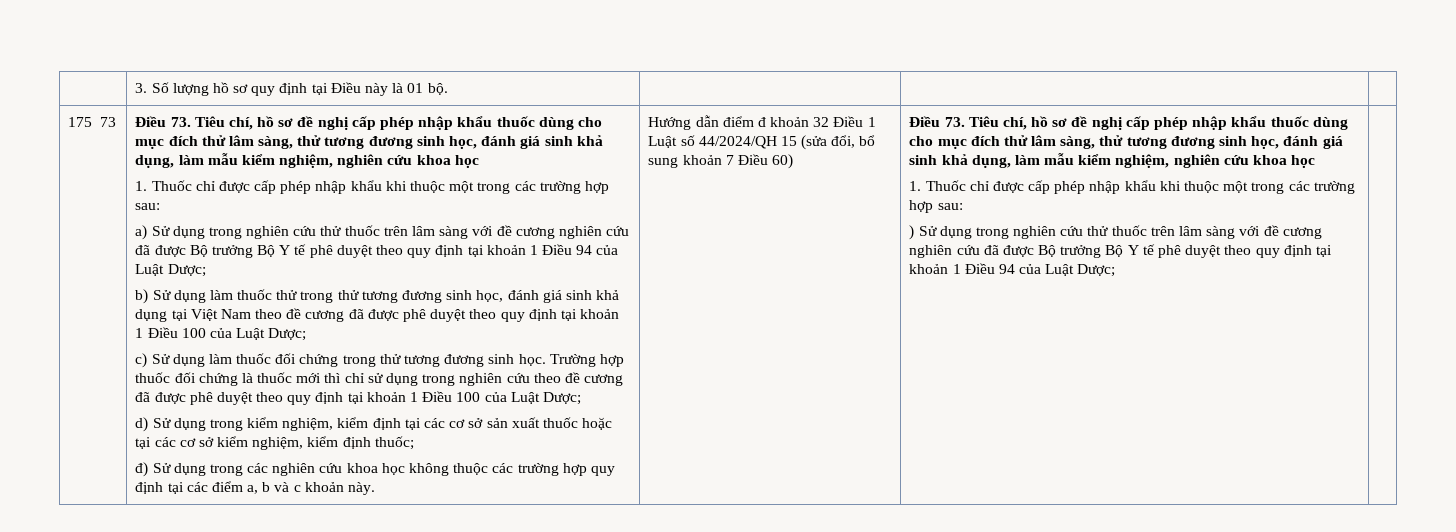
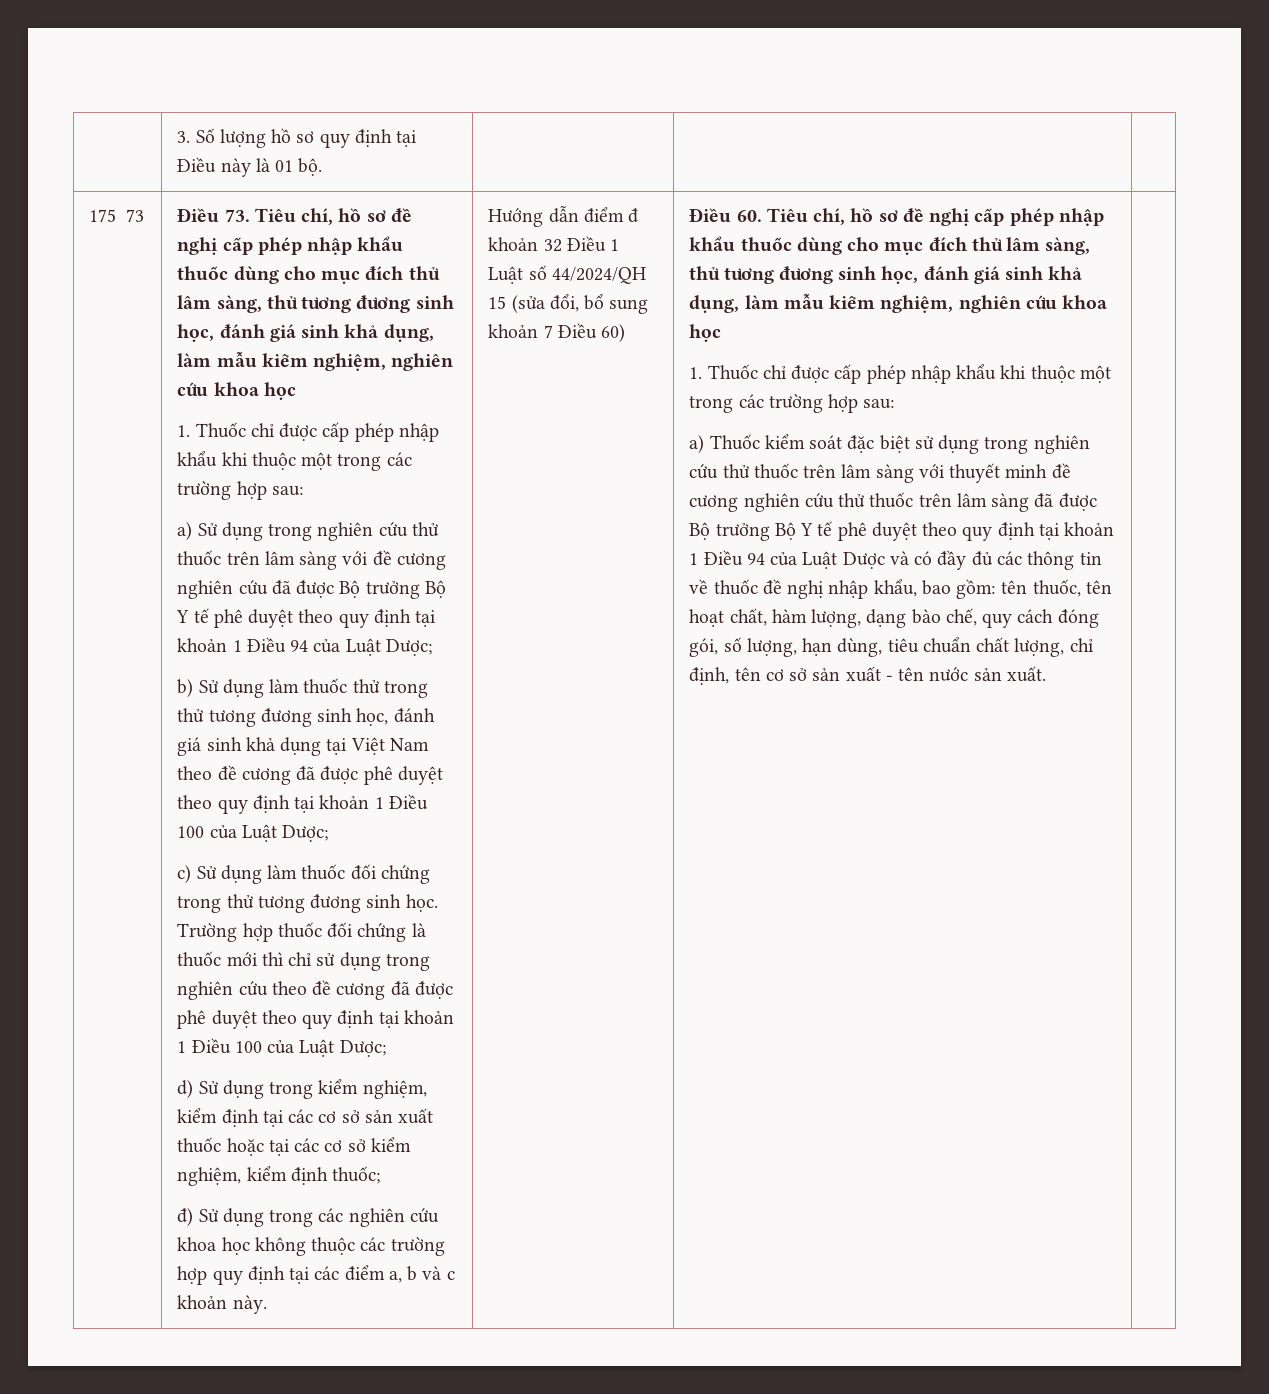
- Hướng dẫn điểm đ khoản 32 Điều 1 Luật số 44/2024/QH 15 (sửa đổi, bổ sung khoản 7 Điều 60) | Điều 73. Tiêu chí, hồ sơ đề nghị cấp phép nhập khẩu thuốc dùng cho mục đích thử lâm sàng, thử tương đương sinh học, đánh giá sinh khả dụng, làm mẫu kiểm nghiệm, nghiên cứu khoa học
+ Hướng dẫn điểm đ khoản 32 Điều 1 Luật số 44/2024/QH 15 (sửa đổi, bổ sung khoản 7 Điều 60) | Điều 60. Tiêu chí, hồ sơ đề nghị cấp phép nhập khẩu thuốc dùng cho mục đích thử lâm sàng, thử tương đương sinh học, đánh giá sinh khả dụng, làm mẫu kiểm nghiệm, nghiên cứu khoa học
- ) Sử dụng trong nghiên cứu thử thuốc trên lâm sàng với đề cương nghiên cứu đã được Bộ trưởng Bộ Y tế phê duyệt theo quy định tại khoản 1 Điều 94 của Luật Dược;
+ a) Thuốc kiểm soát đặc biệt sử dụng trong nghiên cứu thử thuốc trên lâm sàng với thuyết minh đề cương nghiên cứu thử thuốc trên lâm sàng đã được Bộ trưởng Bộ Y tế phê duyệt theo quy định tại khoản 1 Điều 94 của Luật Dược và có đầy đủ các thông tin về thuốc đề nghị nhập khẩu, bao gồm: tên thuốc, tên hoạt chất, hàm lượng, dạng bào chế, quy cách đóng gói, số lượng, hạn dùng, tiêu chuẩn chất lượng, chỉ định, tên cơ sở sản xuất - tên nước sản xuất.

